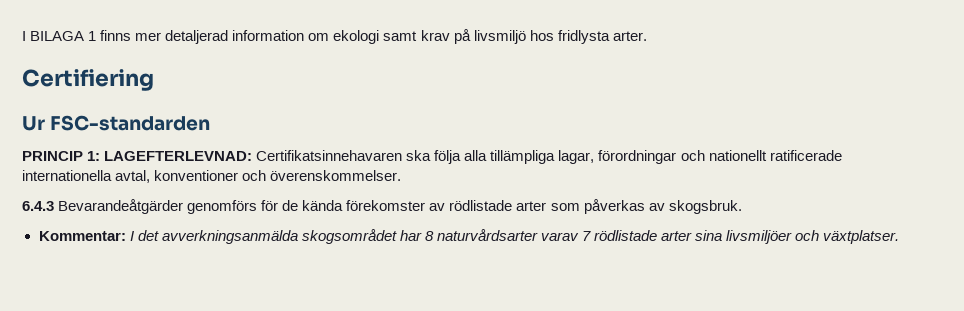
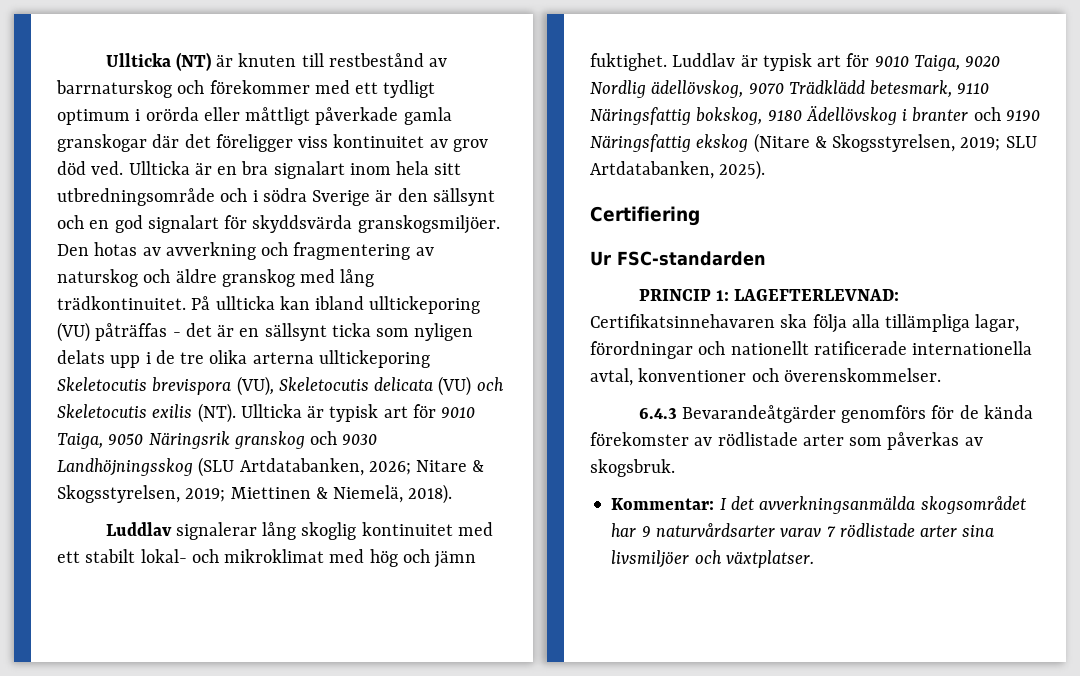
- I BILAGA 1 finns mer detaljerad information om ekologi samt krav på livsmiljö hos fridlysta arter.
+ Ullticka (NT) är knuten till restbestånd av barrnaturskog och förekommer med ett tydligt optimum i orörda eller måttligt påverkade gamla granskogar där det föreligger viss kontinuitet av grov död ved. Ullticka är en bra signalart inom hela sitt utbredningsområde och i södra Sverige är den sällsynt och en god signalart för skyddsvärda granskogsmiljöer. Den hotas av avverkning och fragmentering av naturskog och äldre granskog med lång trädkontinuitet. På ullticka kan ibland ulltickeporing (VU) påträffas - det är en sällsynt ticka som nyligen delats upp i de tre olika arterna ulltickeporing Skeletocutis brevispora (VU), Skeletocutis delicata (VU) och Skeletocutis exilis (NT). Ullticka är typisk art för 9010 Taiga, 9050 Näringsrik granskog och 9030 Landhöjningsskog (SLU Artdatabanken, 2026; Nitare & Skogsstyrelsen, 2019; Miettinen & Niemelä, 2018).
+ Luddlav signalerar lång skoglig kontinuitet med ett stabilt lokal- och mikroklimat med hög och jämn fuktighet. Luddlav är typisk art för 9010 Taiga, 9020 Nordlig ädellövskog, 9070 Trädklädd betesmark, 9110 Näringsfattig bokskog, 9180 Ädellövskog i branter och 9190 Näringsfattig ekskog (Nitare & Skogsstyrelsen, 2019; SLU Artdatabanken, 2025).
- Kommentar: I det avverkningsanmälda skogsområdet har 8 naturvårdsarter varav 7 rödlistade arter sina livsmiljöer och växtplatser.
+ Kommentar: I det avverkningsanmälda skogsområdet har 9 naturvårdsarter varav 7 rödlistade arter sina livsmiljöer och växtplatser.

